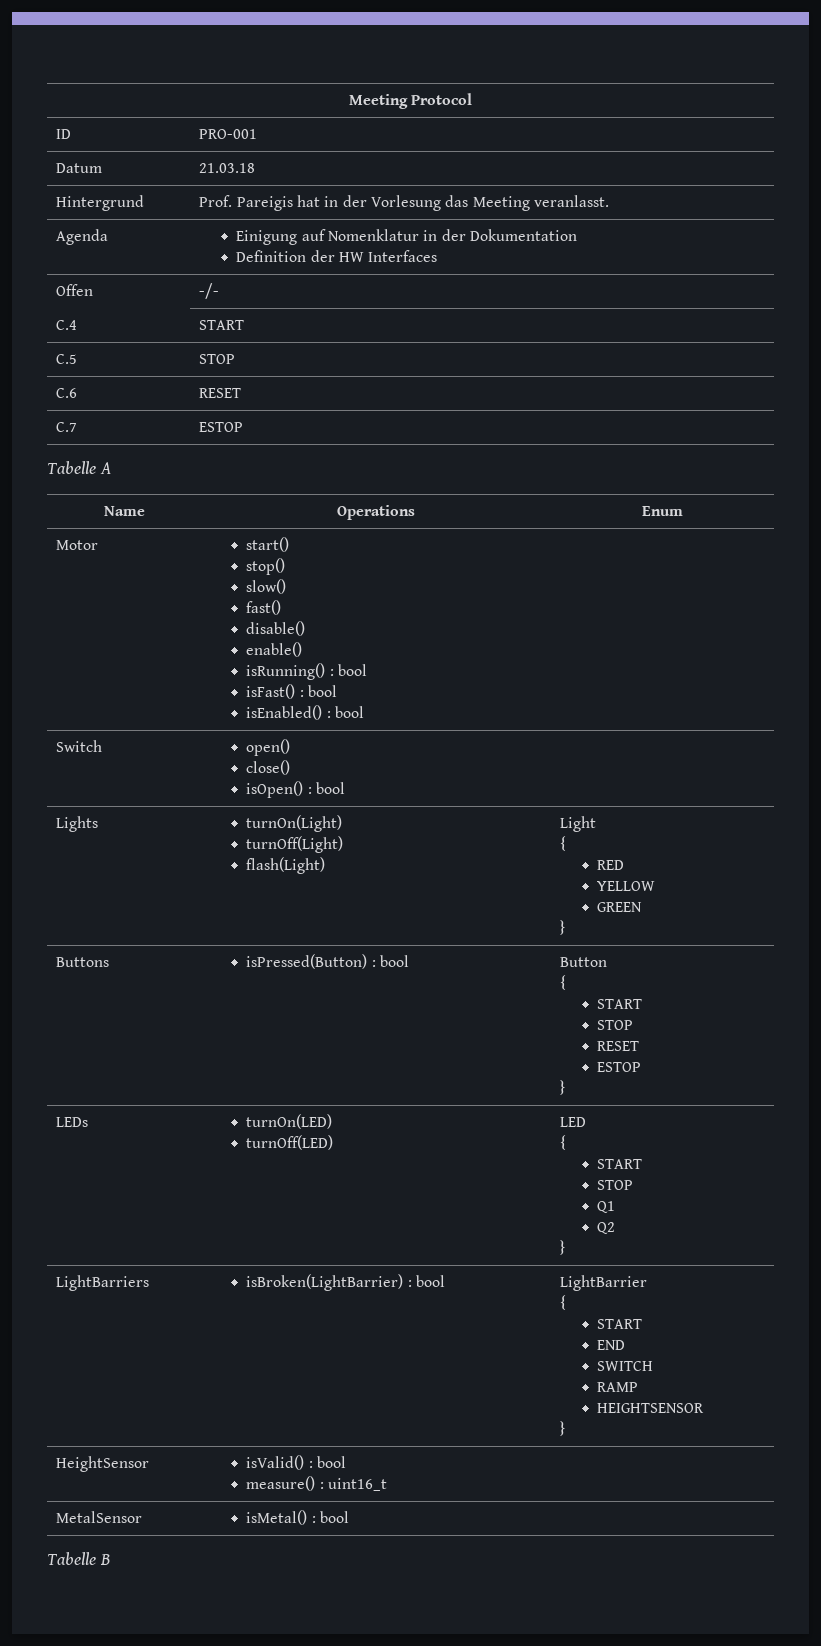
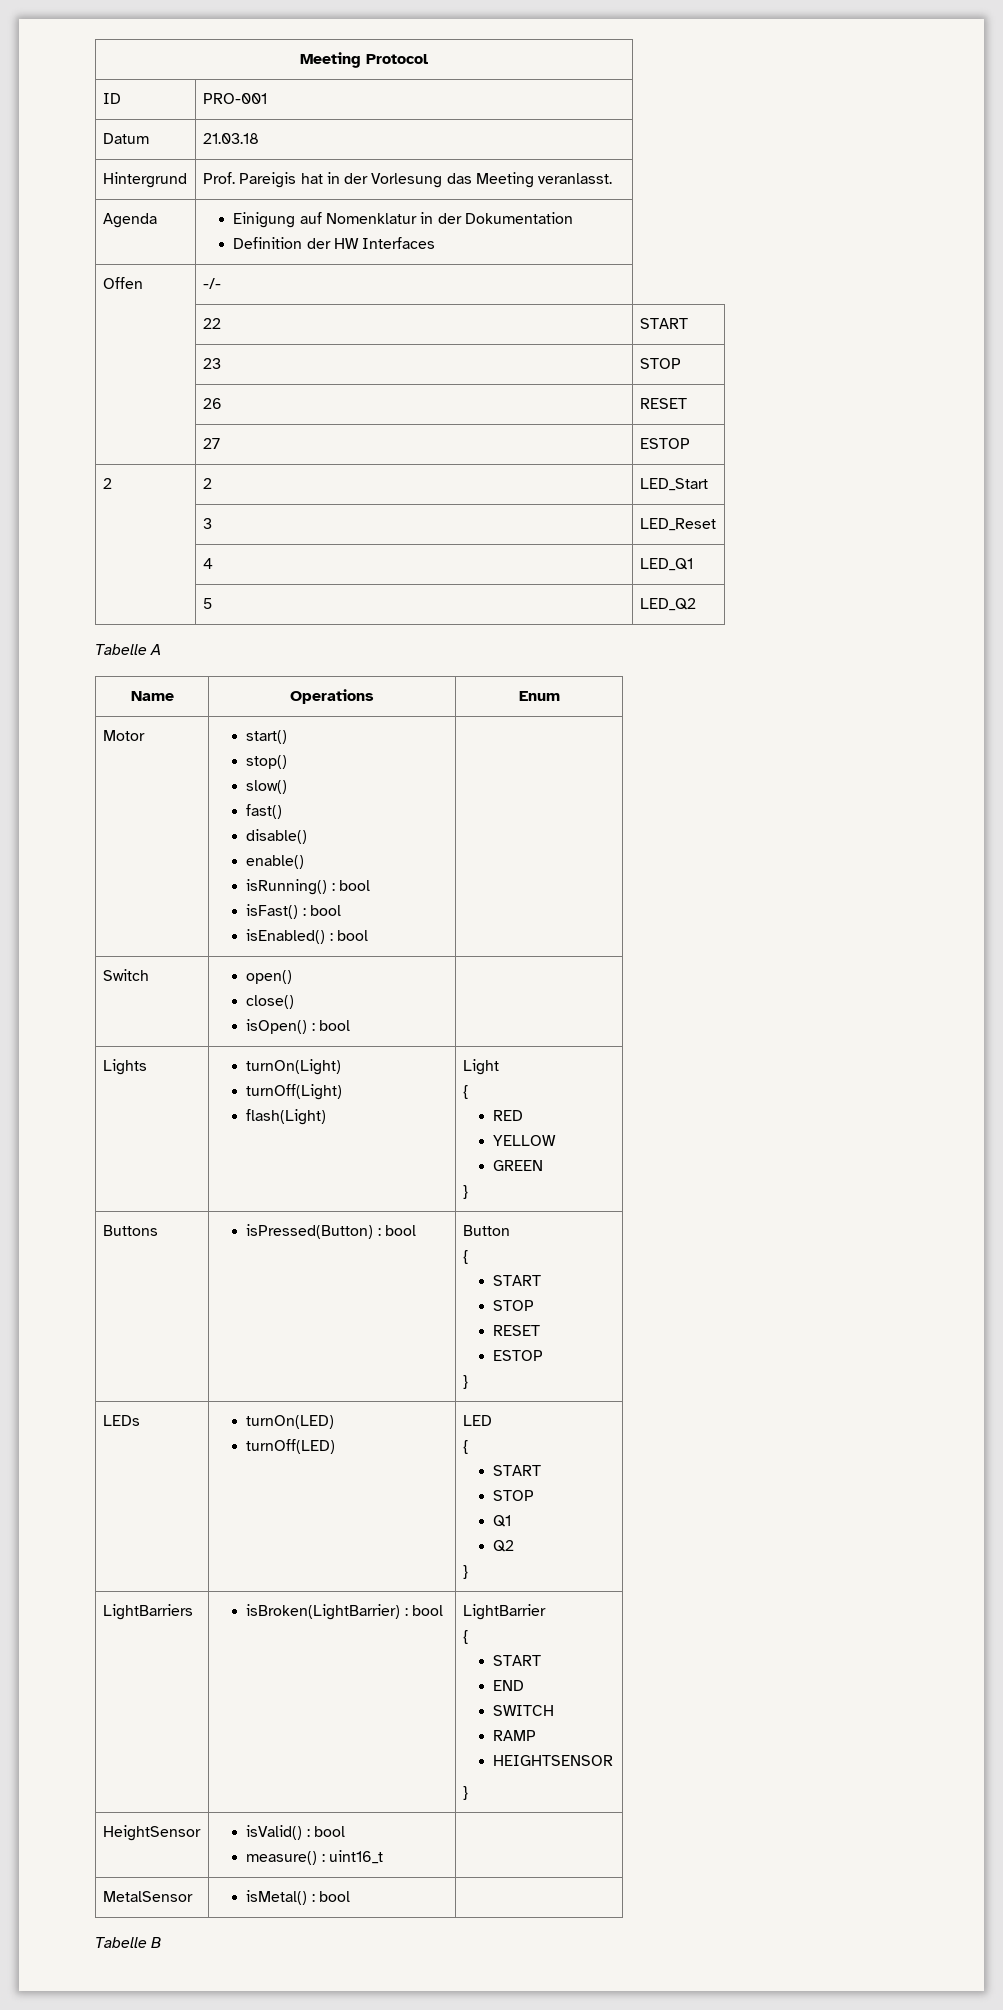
- C.4 | START
- C.5 | STOP
- C.6 | RESET
- C.7 | ESTOP
+ | 22 | START
+ | 23 | STOP
+ | 26 | RESET
+ | 27 | ESTOP
+ 2 | 2 | LED_Start
+ | 3 | LED_Reset
+ | 4 | LED_Q1
+ | 5 | LED_Q2

